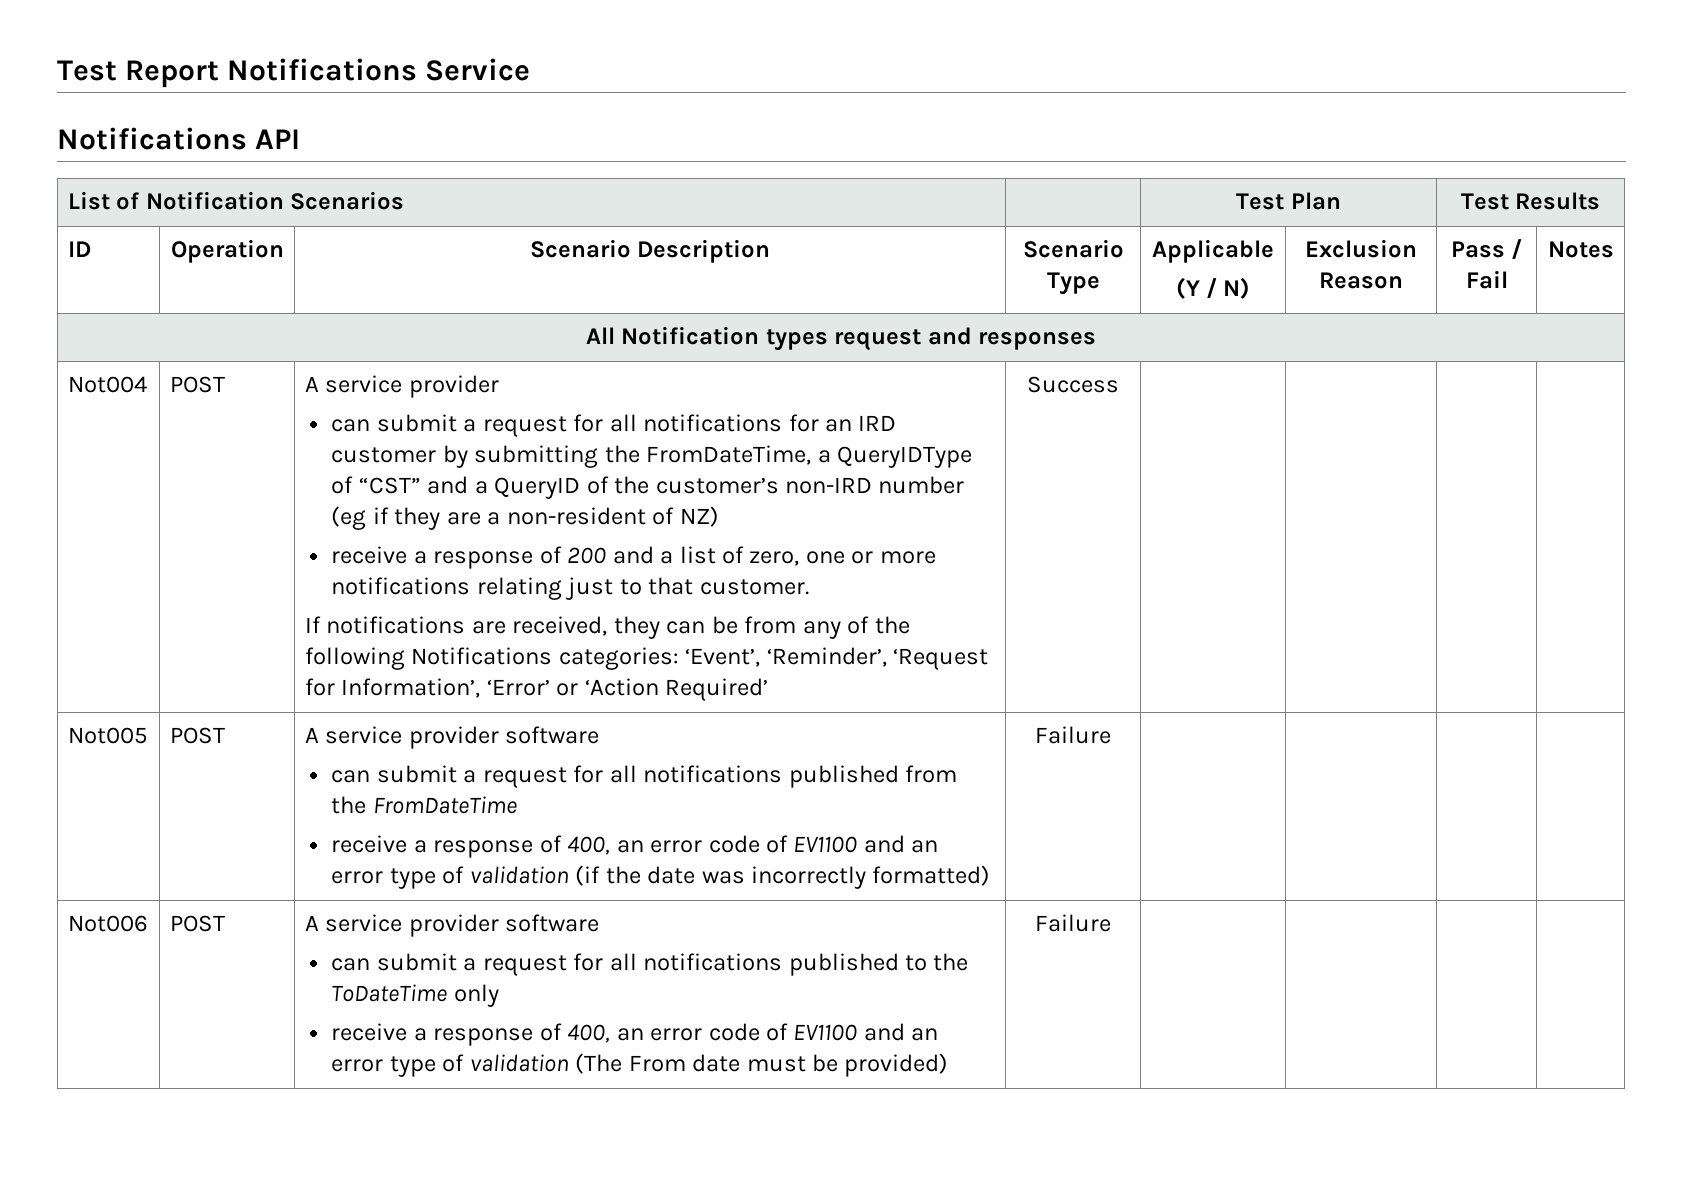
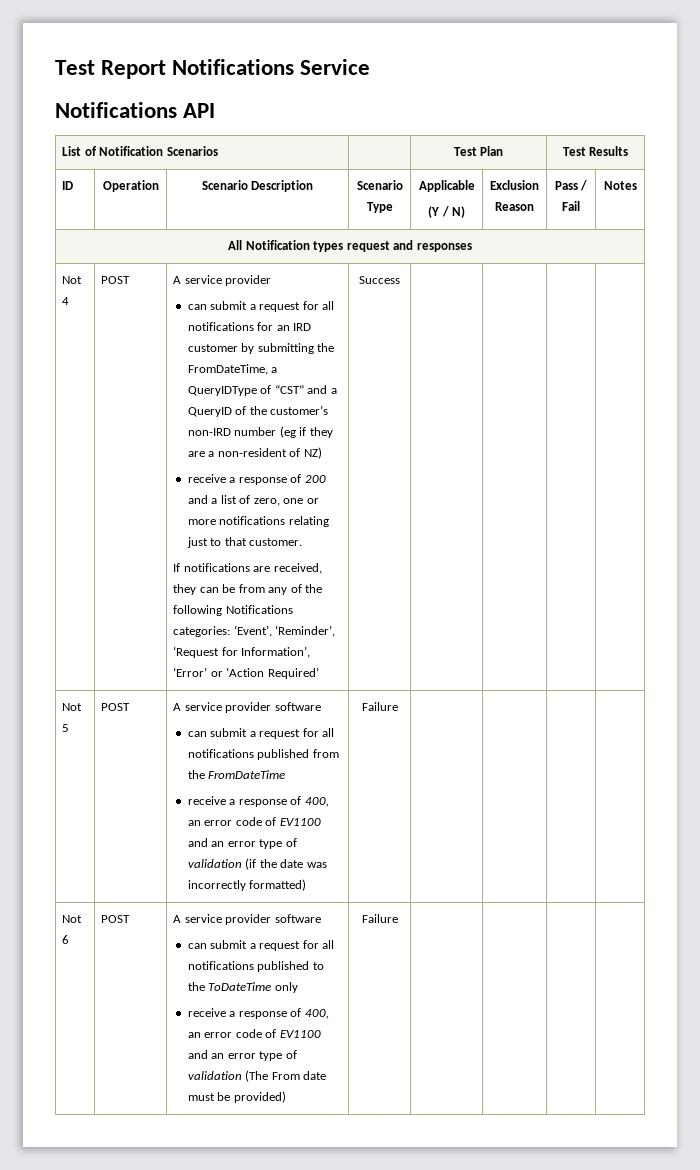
- Not004
+ Not 4
- Not005
+ Not 5
- Not006
+ Not 6

